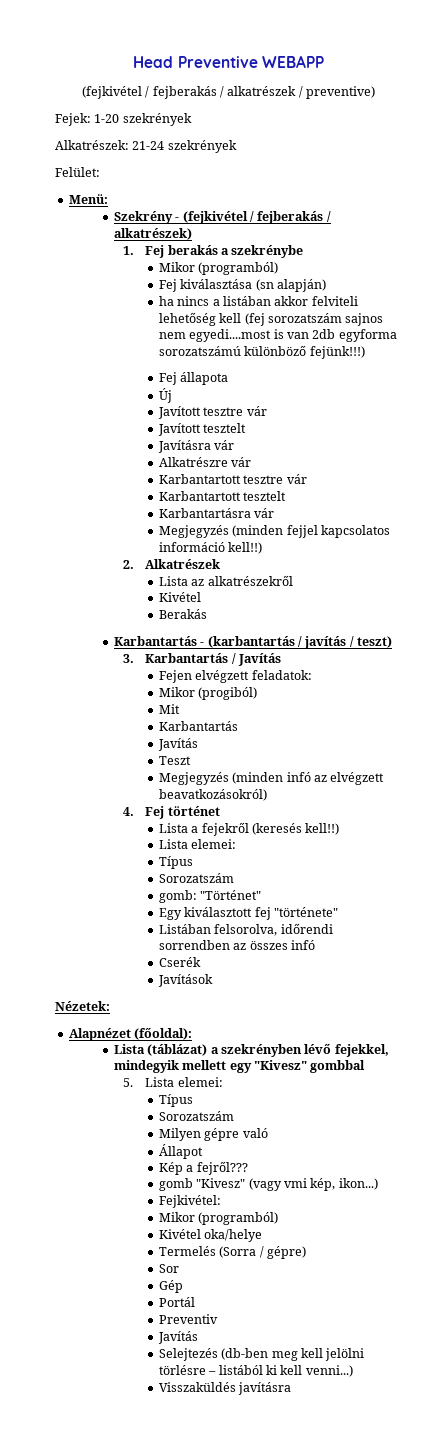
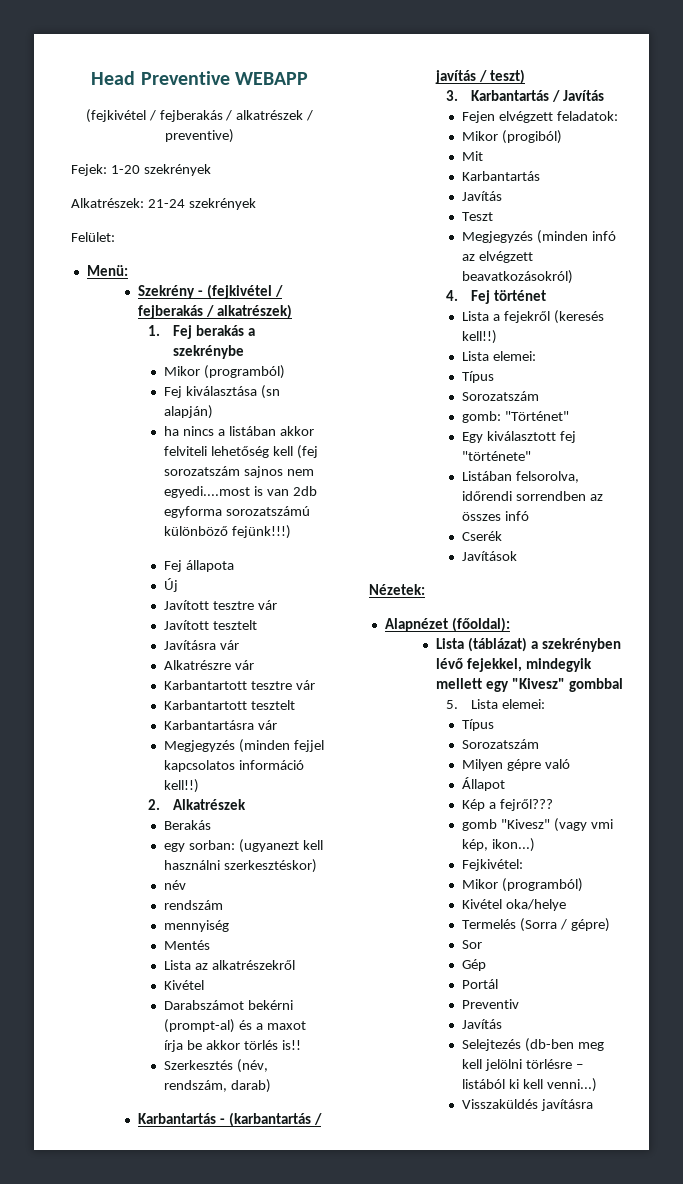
+ Berakás
+ egy sorban: (ugyanezt kell használni szerkesztéskor)
+ név
+ rendszám
+ mennyiség
+ Mentés
  Lista az alkatrészekről
  Kivétel
- Berakás
+ Darabszámot bekérni (prompt-al) és a maxot írja be akkor törlés is!!
+ Szerkesztés (név, rendszám, darab)

